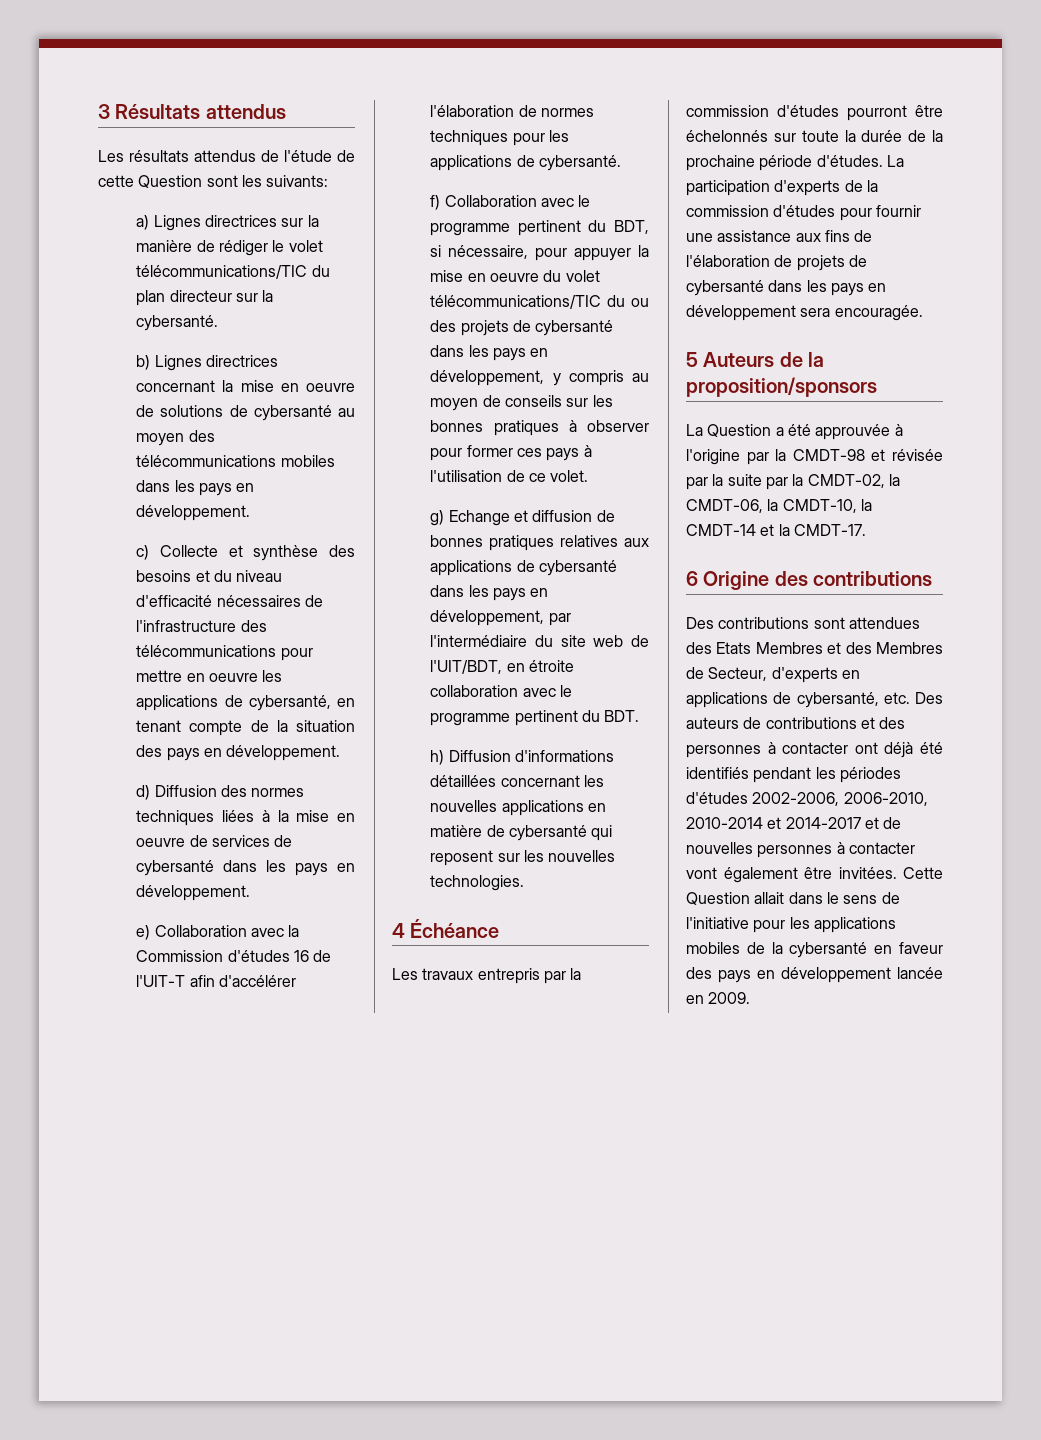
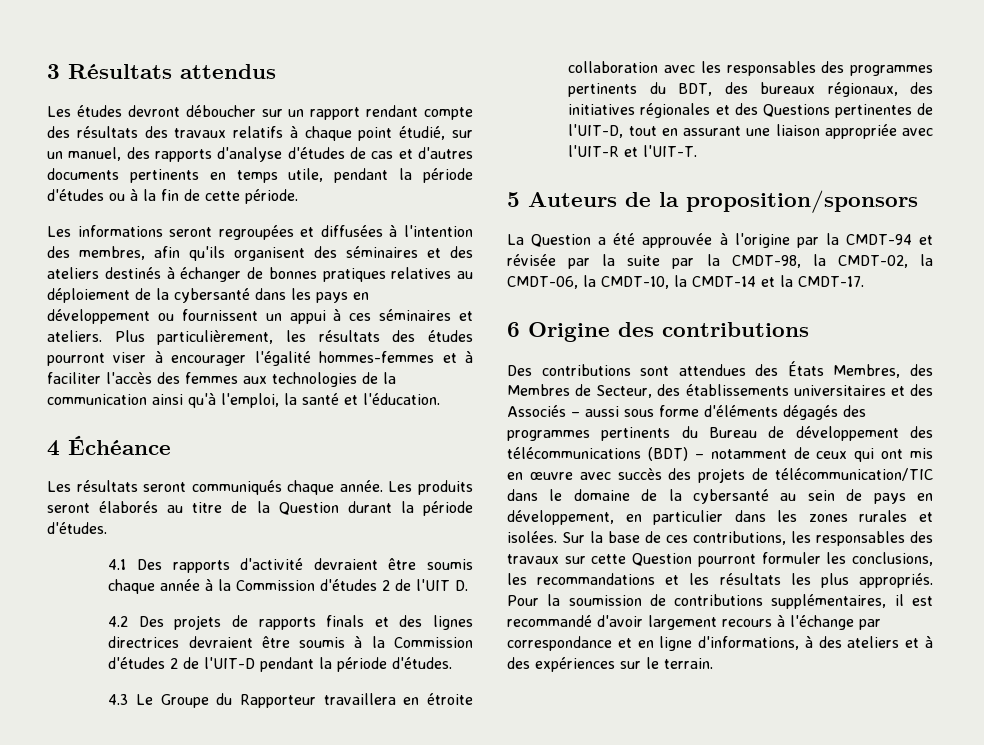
- Les résultats attendus de l'étude de cette Question sont les suivants:
- a) Lignes directrices sur la manière de rédiger le volet télécommunications/TIC du plan directeur sur la cybersanté.
- b) Lignes directrices concernant la mise en oeuvre de solutions de cybersanté au moyen des télécommunications mobiles dans les pays en développement.
- c) Collecte et synthèse des besoins et du niveau d'efficacité nécessaires de l'infrastructure des télécommunications pour mettre en oeuvre les applications de cybersanté, en tenant compte de la situation des pays en développement.
- d) Diffusion des normes techniques liées à la mise en oeuvre de services de cybersanté dans les pays en développement.
- e) Collaboration avec la Commission d'études 16 de l'UIT-T afin d'accélérer l'élaboration de normes techniques pour les applications de cybersanté.
- f) Collaboration avec le programme pertinent du BDT, si nécessaire, pour appuyer la mise en oeuvre du volet télécommunications/TIC du ou des projets de cybersanté dans les pays en développement, y compris au moyen de conseils sur les bonnes pratiques à observer pour former ces pays à l'utilisation de ce volet.
- g) Echange et diffusion de bonnes pratiques relatives aux applications de cybersanté dans les pays en développement, par l'intermédiaire du site web de l'UIT/BDT, en étroite collaboration avec le programme pertinent du BDT.
- h) Diffusion d'informations détaillées concernant les nouvelles applications en matière de cybersanté qui reposent sur les nouvelles technologies.
+ Les études devront déboucher sur un rapport rendant compte des résultats des travaux relatifs à chaque point étudié, sur un manuel, des rapports d'analyse d'études de cas et d'autres documents pertinents en temps utile, pendant la période d'études ou à la fin de cette période.
+ Les informations seront regroupées et diffusées à l'intention des membres, afin qu'ils organisent des séminaires et des ateliers destinés à échanger de bonnes pratiques relatives au déploiement de la cybersanté dans les pays en développement ou fournissent un appui à ces séminaires et ateliers. Plus particulièrement, les résultats des études pourront viser à encourager l'égalité hommes-femmes et à faciliter l'accès des femmes aux technologies de la communication ainsi qu'à l'emploi, la santé et l'éducation.
  4 Échéance
- Les travaux entrepris par la commission d'études pourront être échelonnés sur toute la durée de la prochaine période d'études. La participation d'experts de la commission d'études pour fournir une assistance aux fins de l'élaboration de projets de cybersanté dans les pays en développement sera encouragée.
+ Les résultats seront communiqués chaque année. Les produits seront élaborés au titre de la Question durant la période d'études.
+ 4.1 Des rapports d'activité devraient être soumis chaque année à la Commission d'études 2 de l'UIT D.
+ 4.2 Des projets de rapports finals et des lignes directrices devraient être soumis à la Commission d'études 2 de l'UIT-D pendant la période d'études.
+ 4.3 Le Groupe du Rapporteur travaillera en étroite collaboration avec les responsables des programmes pertinents du BDT, des bureaux régionaux, des initiatives régionales et des Questions pertinentes de l'UIT-D, tout en assurant une liaison appropriée avec l'UIT-R et l'UIT-T.
- La Question a été approuvée à l'origine par la CMDT-98 et révisée par la suite par la CMDT-02, la CMDT-06, la CMDT-10, la CMDT-14 et la CMDT-17.
+ La Question a été approuvée à l'origine par la CMDT-94 et révisée par la suite par la CMDT-98, la CMDT-02, la CMDT-06, la CMDT-10, la CMDT-14 et la CMDT-17.
- Des contributions sont attendues des Etats Membres et des Membres de Secteur, d'experts en applications de cybersanté, etc. Des auteurs de contributions et des personnes à contacter ont déjà été identifiés pendant les périodes d'études 2002-2006, 2006-2010, 2010-2014 et 2014-2017 et de nouvelles personnes à contacter vont également être invitées. Cette Question allait dans le sens de l'initiative pour les applications mobiles de la cybersanté en faveur des pays en développement lancée en 2009.
+ Des contributions sont attendues des États Membres, des Membres de Secteur, des établissements universitaires et des Associés – aussi sous forme d'éléments dégagés des programmes pertinents du Bureau de développement des télécommunications (BDT) – notamment de ceux qui ont mis en œuvre avec succès des projets de télécommunication/TIC dans le domaine de la cybersanté au sein de pays en développement, en particulier dans les zones rurales et isolées. Sur la base de ces contributions, les responsables des travaux sur cette Question pourront formuler les conclusions, les recommandations et les résultats les plus appropriés. Pour la soumission de contributions supplémentaires, il est recommandé d'avoir largement recours à l'échange par correspondance et en ligne d'informations, à des ateliers et à des expériences sur le terrain.

